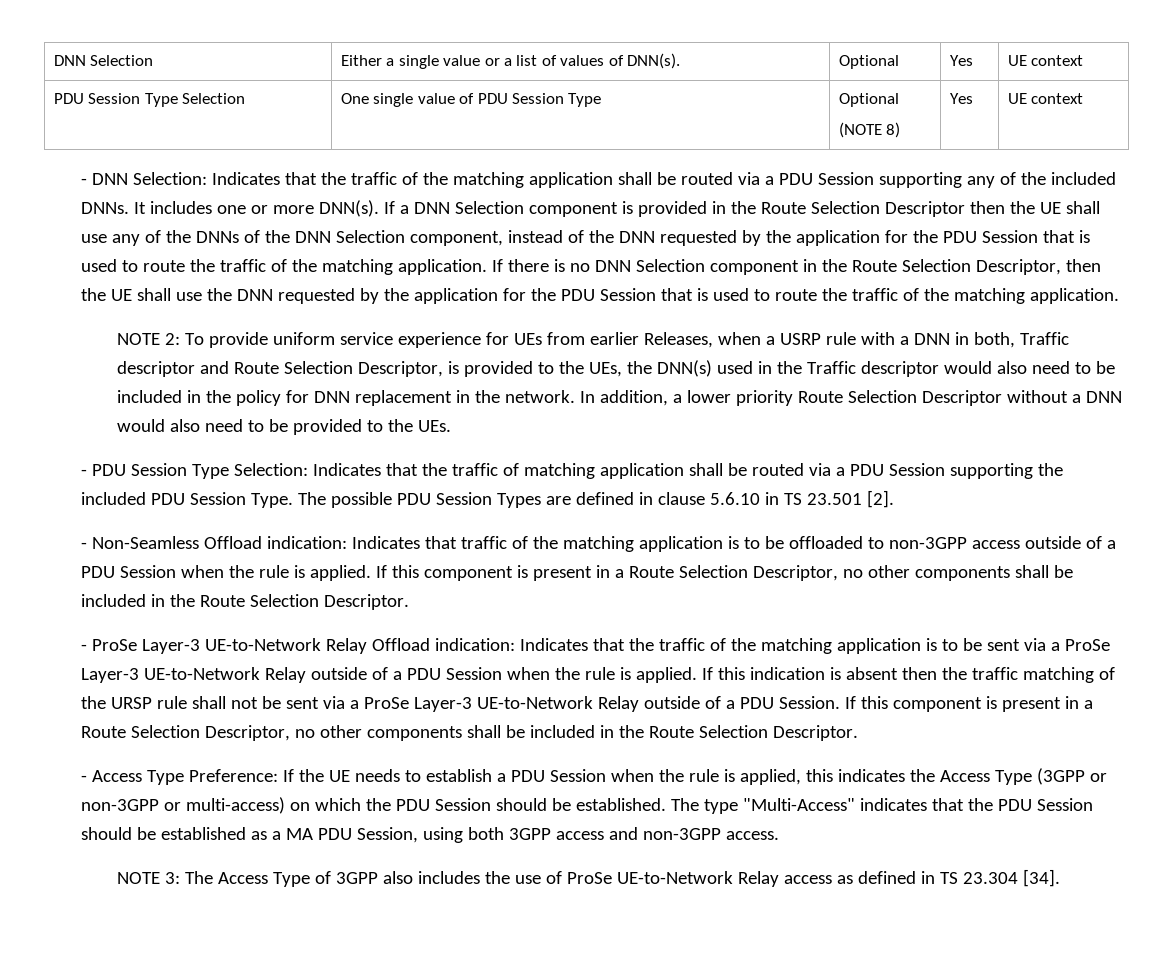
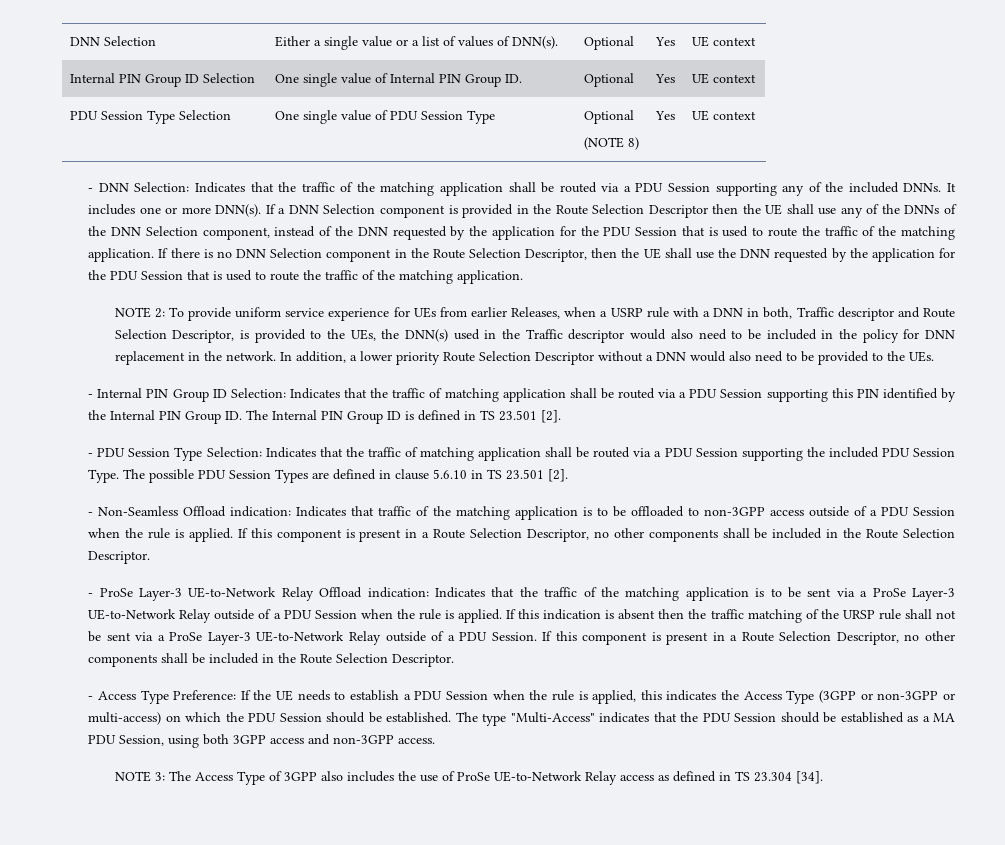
+ Internal PIN Group ID Selection | One single value of Internal PIN Group ID. | Optional | Yes | UE context
+ - Internal PIN Group ID Selection: Indicates that the traffic of matching application shall be routed via a PDU Session supporting this PIN identified by the Internal PIN Group ID. The Internal PIN Group ID is defined in TS 23.501 [2].

